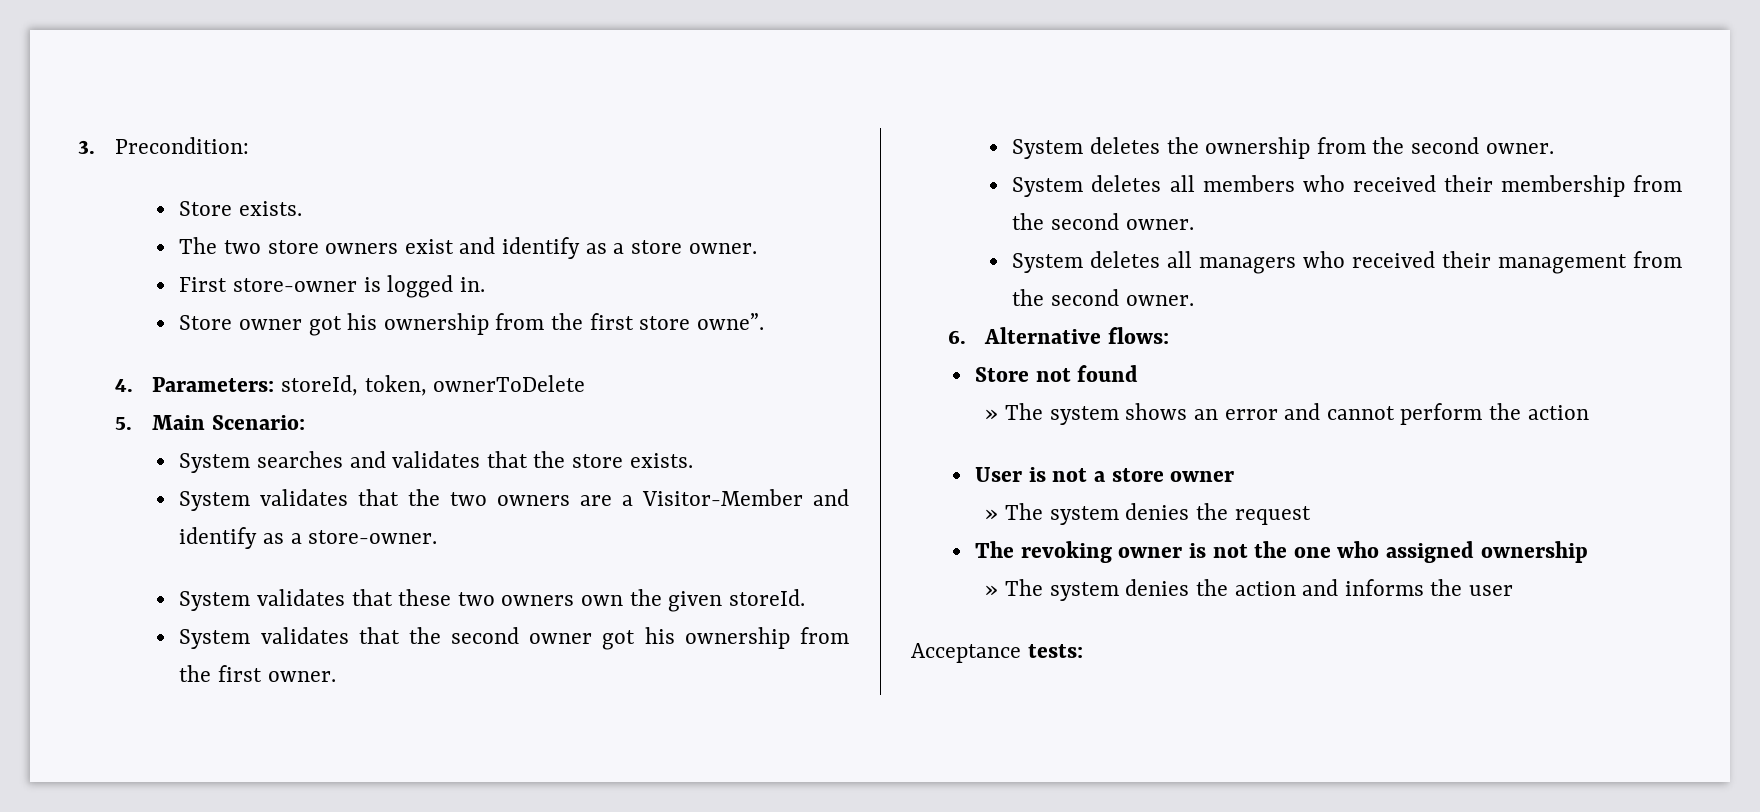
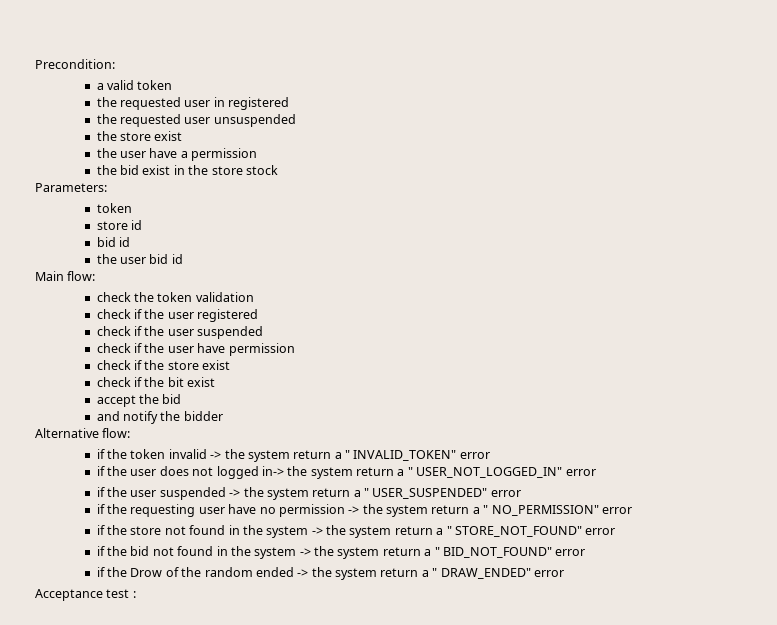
- 3. Precondition:
+ Precondition:
- Store exists.
- The two store owners exist and identify as a store owner.
- First store-owner is logged in.
- Store owner got his ownership from the first store owne”.
- 4. Parameters: storeId, token, ownerToDelete
- 5. Main Scenario:
- System searches and validates that the store exists.
- System validates that the two owners are a Visitor-Member and identify as a store-owner.
- System validates that these two owners own the given storeId.
- System validates that the second owner got his ownership from the first owner.
- System deletes the ownership from the second owner.
- System deletes all members who received their membership from the second owner.
- System deletes all managers who received their management from the second owner.
- 6. Alternative flows:
- Store not found
- » The system shows an error and cannot perform the action
- User is not a store owner
- » The system denies the request
- The revoking owner is not the one who assigned ownership
- » The system denies the action and informs the user
+ a valid token
+ the requested user in registered
+ the requested user unsuspended
+ the store exist
+ the user have a permission
+ the bid exist in the store stock
+ Parameters:
+ token
+ store id
+ bid id
+ the user bid id
+ Main flow:
+ check the token validation
+ check if the user registered
+ check if the user suspended
+ check if the user have permission
+ check if the store exist
+ check if the bit exist
+ accept the bid
+ and notify the bidder
+ Alternative flow:
+ if the token invalid -> the system return a " INVALID_TOKEN" error
+ if the user does not logged in-> the system return a " USER_NOT_LOGGED_IN" error
+ if the user suspended -> the system return a " USER_SUSPENDED" error
+ if the requesting user have no permission -> the system return a " NO_PERMISSION" error
+ if the store not found in the system -> the system return a " STORE_NOT_FOUND" error
+ if the bid not found in the system -> the system return a " BID_NOT_FOUND" error
+ if the Drow of the random ended -> the system return a " DRAW_ENDED" error
- Acceptance tests:
+ Acceptance test :

